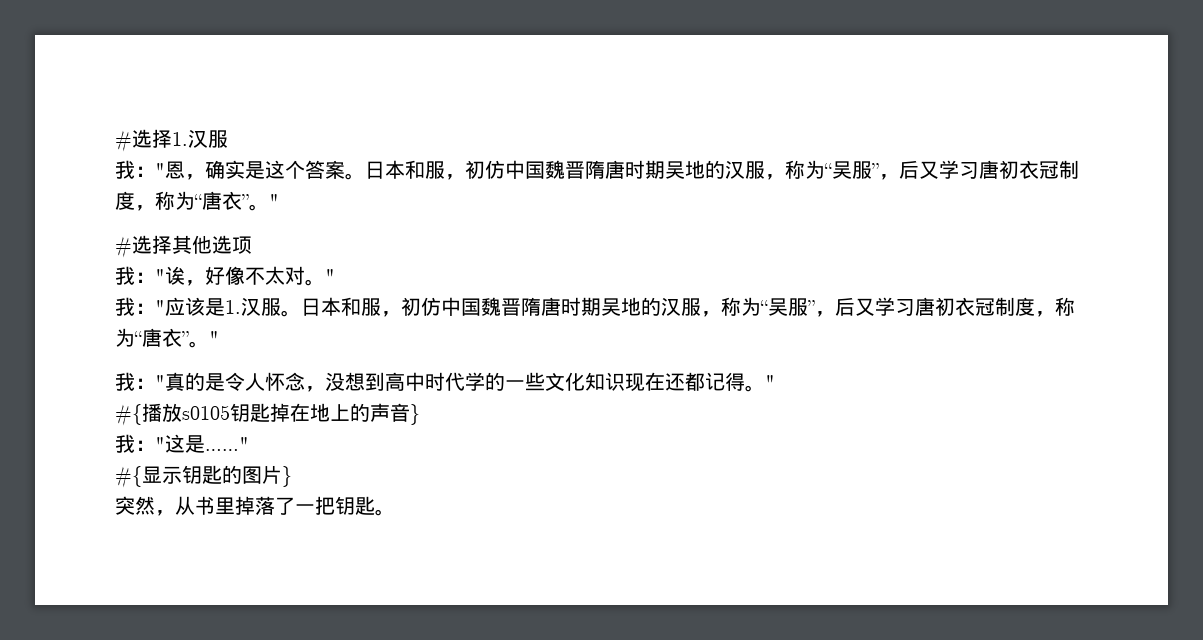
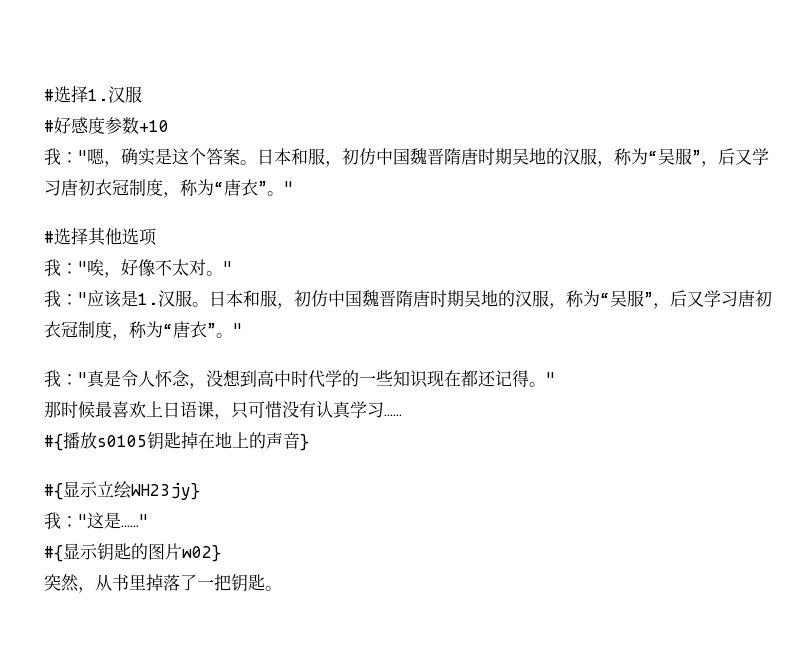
- 我："恩，确实是这个答案。
+ #好感度参数+10
+ 我："嗯，确实是这个答案。
- 我："诶，好像不太对。
+ 我："唉，好像不太对。
- 我："真的是令人怀念，没想到高中时代学的一些文化知识现在还都记得。
+ 我："真是令人怀念，没想到高中时代学的一些知识现在都还记得。
+ 那时候最喜欢上日语课，只可惜没有认真学习……
+ #{显示立绘WH23jy}
- #{显示钥匙的图片}
+ #{显示钥匙的图片w02}

